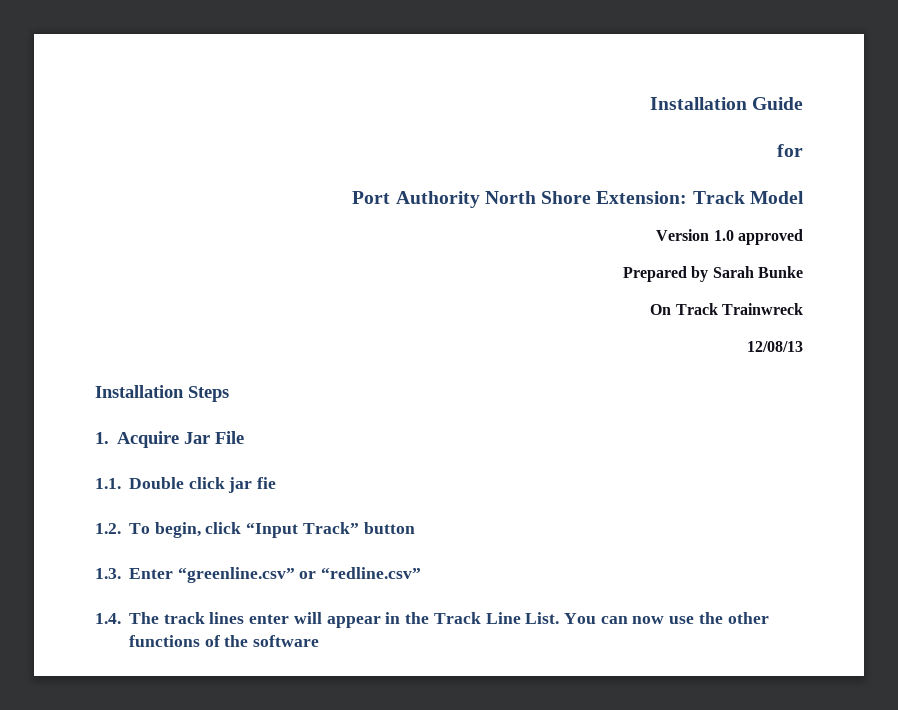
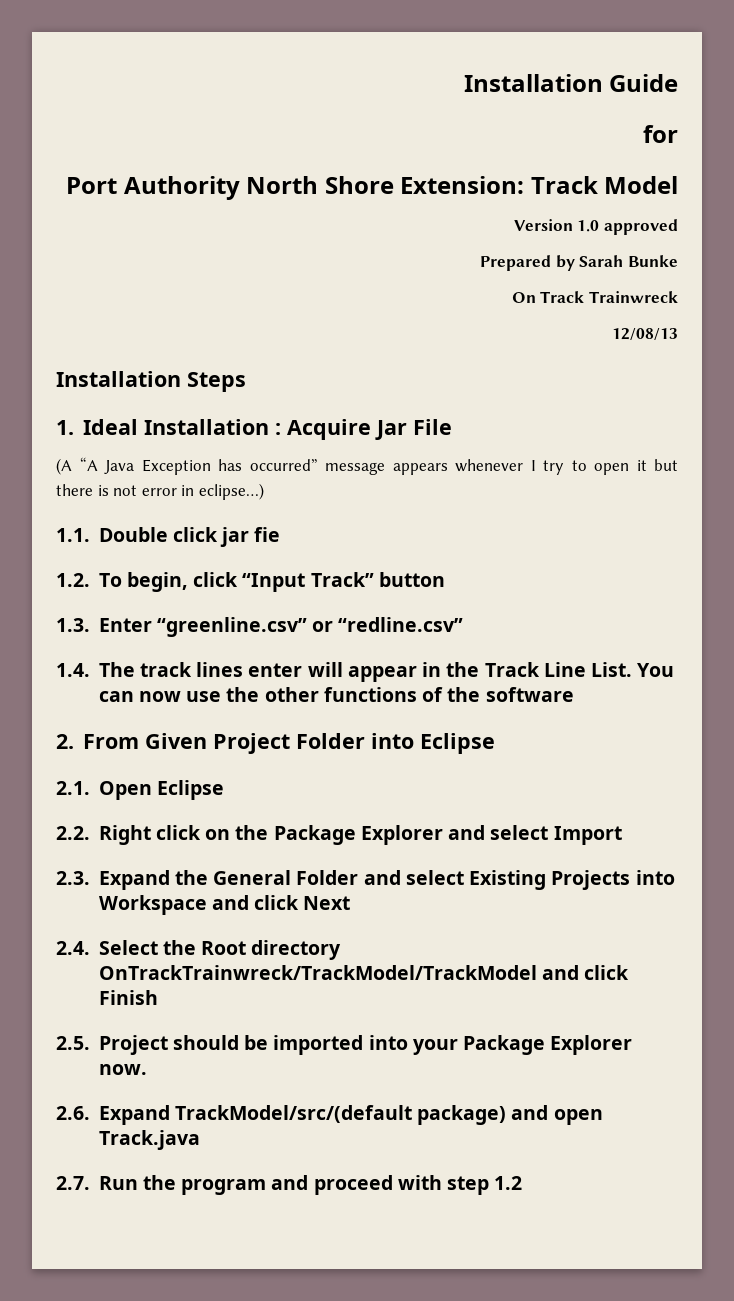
- 1. Acquire Jar File
+ 1. Ideal Installation : Acquire Jar File
+ (A “A Java Exception has occurred” message appears whenever I try to open it but there is not error in eclipse…)
+ 2. From Given Project Folder into Eclipse
+ 2.1. Open Eclipse
+ 2.2. Right click on the Package Explorer and select Import
+ 2.3. Expand the General Folder and select Existing Projects into Workspace and click Next
+ 2.4. Select the Root directory OnTrackTrainwreck/TrackModel/TrackModel and click Finish
+ 2.5. Project should be imported into your Package Explorer now.
+ 2.6. Expand TrackModel/src/(default package) and open Track.java
+ 2.7. Run the program and proceed with step 1.2

